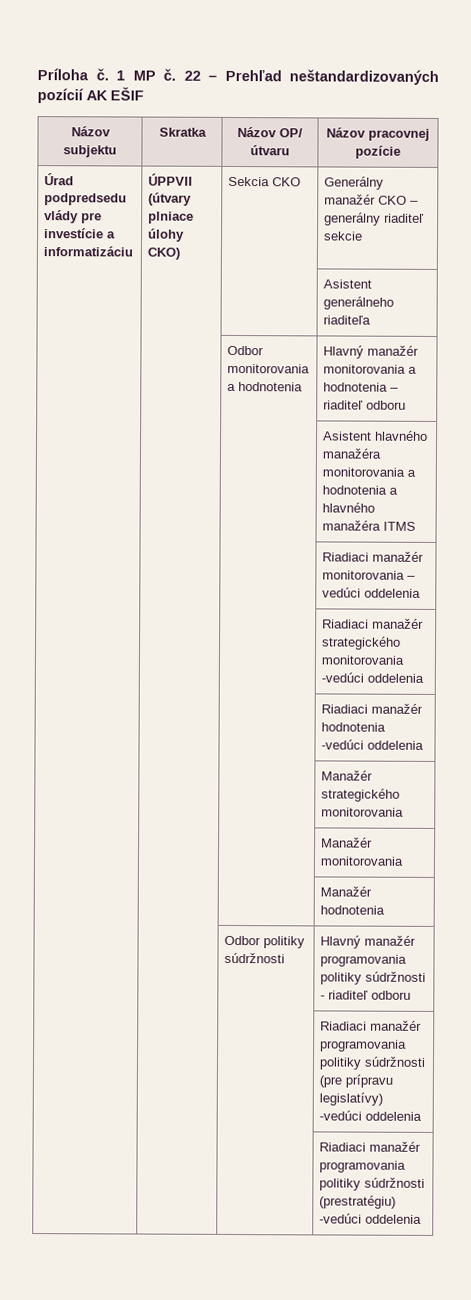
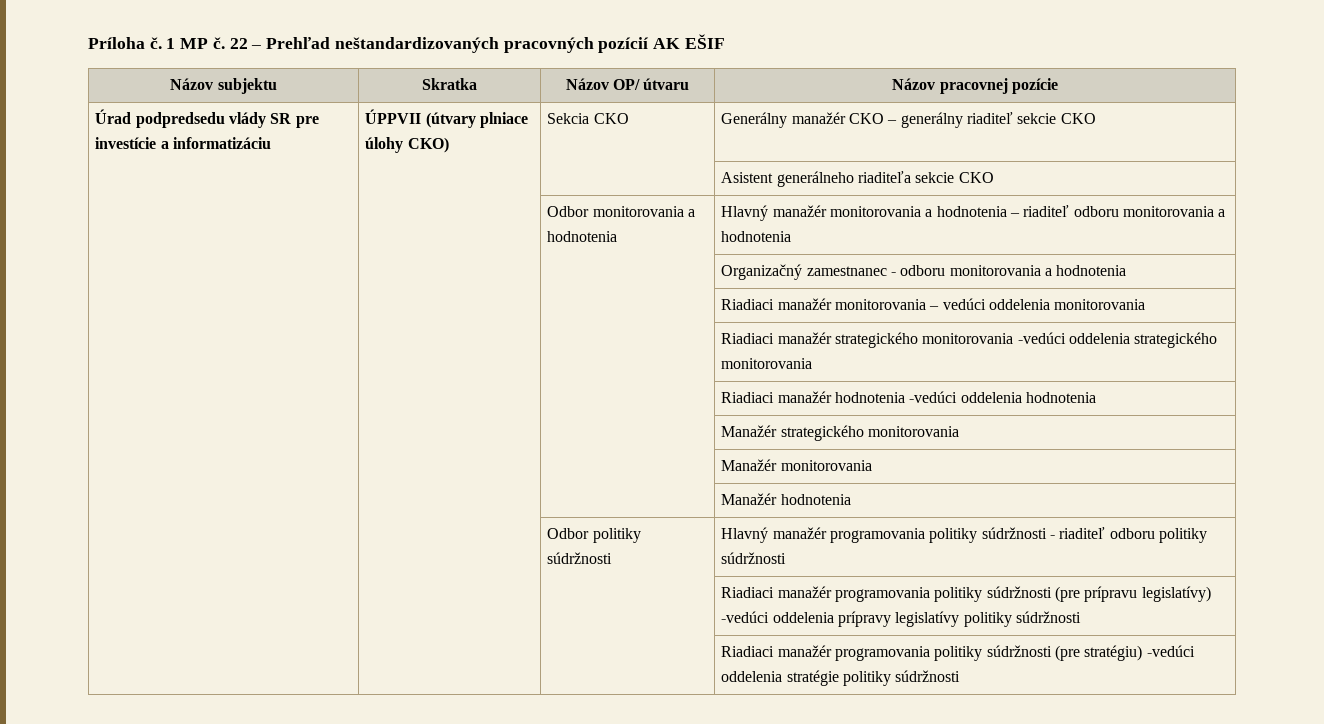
- 22 – Prehľad neštandardizovaných pozícií AK EŠIF
+ 22 – Prehľad neštandardizovaných pracovných pozícií AK EŠIF
- Úrad podpredsedu vlády pre investície a informatizáciu | ÚPPVII (útvary plniace úlohy CKO) | Sekcia CKO | Generálny manažér CKO – generálny riaditeľ sekcie
+ Úrad podpredsedu vlády SR pre investície a informatizáciu | ÚPPVII (útvary plniace úlohy CKO) | Sekcia CKO | Generálny manažér CKO – generálny riaditeľ sekcie CKO
- | | | Asistent generálneho riaditeľa
+ | | | Asistent generálneho riaditeľa sekcie CKO
- | | Odbor monitorovania a hodnotenia | Hlavný manažér monitorovania a hodnotenia – riaditeľ odboru
- | | | Asistent hlavného manažéra monitorovania a hodnotenia a hlavného manažéra ITMS
+ | | Odbor monitorovania a hodnotenia | Hlavný manažér monitorovania a hodnotenia – riaditeľ odboru monitorovania a hodnotenia
+ | | | Organizačný zamestnanec - odboru monitorovania a hodnotenia
- | | | Riadiaci manažér monitorovania – vedúci oddelenia
+ | | | Riadiaci manažér monitorovania – vedúci oddelenia monitorovania
- | | | Riadiaci manažér strategického monitorovania -vedúci oddelenia
+ | | | Riadiaci manažér strategického monitorovania -vedúci oddelenia strategického monitorovania
- | | | Riadiaci manažér hodnotenia -vedúci oddelenia
+ | | | Riadiaci manažér hodnotenia -vedúci oddelenia hodnotenia
- | | Odbor politiky súdržnosti | Hlavný manažér programovania politiky súdržnosti - riaditeľ odboru
+ | | Odbor politiky súdržnosti | Hlavný manažér programovania politiky súdržnosti - riaditeľ odboru politiky súdržnosti
- | | | Riadiaci manažér programovania politiky súdržnosti (pre prípravu legislatívy) -vedúci oddelenia
- | | | Riadiaci manažér programovania politiky súdržnosti (prestratégiu) -vedúci oddelenia
+ | | | Riadiaci manažér programovania politiky súdržnosti (pre prípravu legislatívy) -vedúci oddelenia prípravy legislatívy politiky súdržnosti
+ | | | Riadiaci manažér programovania politiky súdržnosti (pre stratégiu) -vedúci oddelenia stratégie politiky súdržnosti

